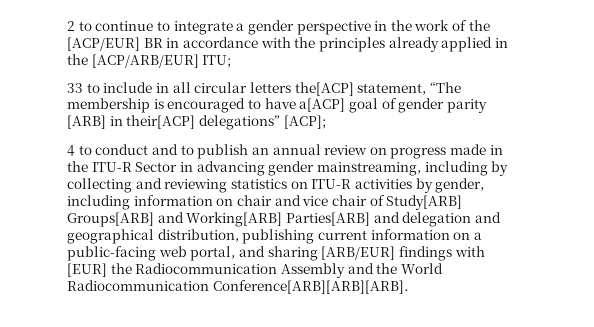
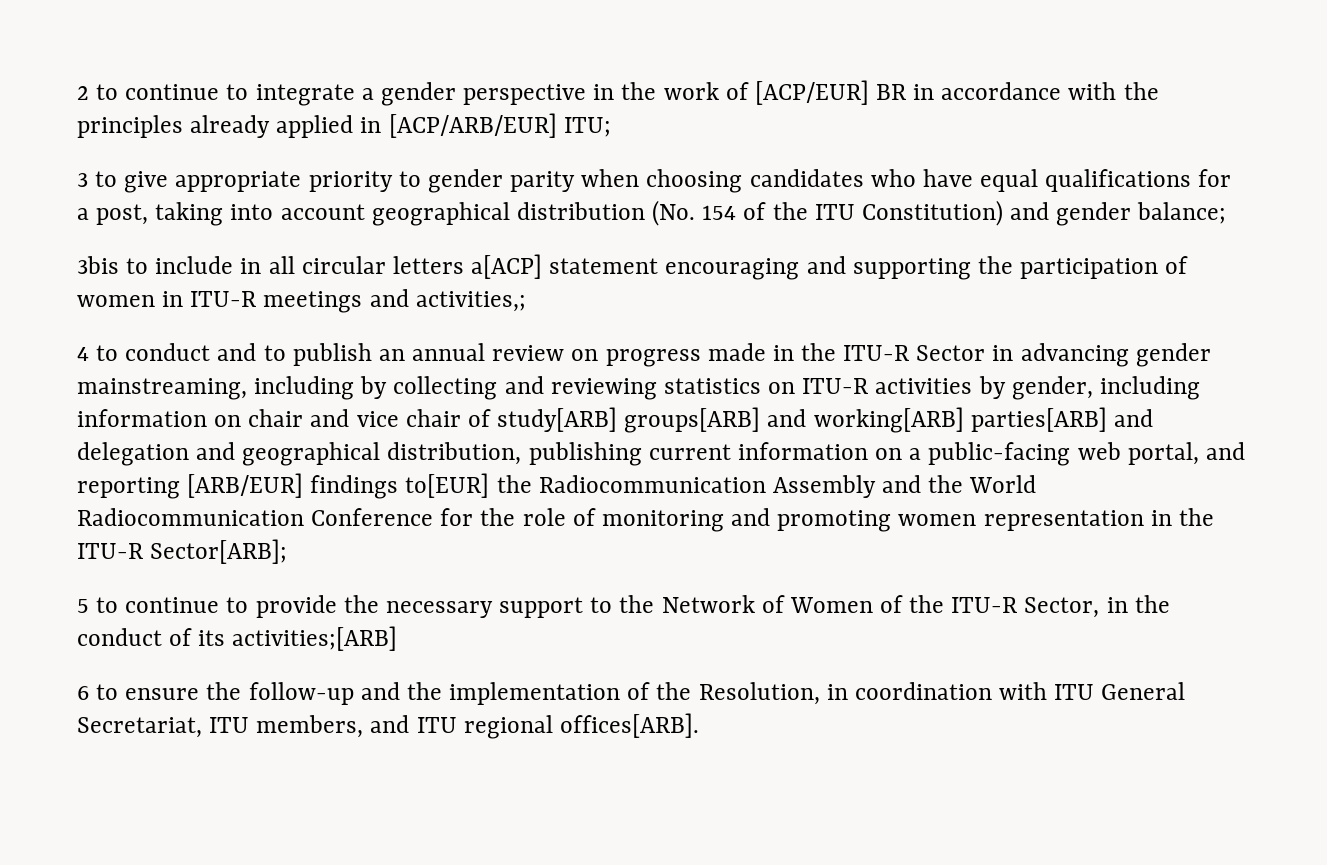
- 2 to continue to integrate a gender perspective in the work of the [ACP/EUR] BR in accordance with the principles already applied in the [ACP/ARB/EUR] ITU;
+ 2 to continue to integrate a gender perspective in the work of [ACP/EUR] BR in accordance with the principles already applied in [ACP/ARB/EUR] ITU;
- 33 to include in all circular letters the[ACP] statement, “The membership is encouraged to have a[ACP] goal of gender parity [ARB] in their[ACP] delegations” [ACP];
+ 3 to give appropriate priority to gender parity when choosing candidates who have equal qualifications for a post, taking into account geographical distribution (No. 154 of the ITU Constitution) and gender balance;
+ 3bis to include in all circular letters a[ACP] statement encouraging and supporting the participation of women in ITU-R meetings and activities,;
- 4 to conduct and to publish an annual review on progress made in the ITU-R Sector in advancing gender mainstreaming, including by collecting and reviewing statistics on ITU-R activities by gender, including information on chair and vice chair of Study[ARB] Groups[ARB] and Working[ARB] Parties[ARB] and delegation and geographical distribution, publishing current information on a public-facing web portal, and sharing [ARB/EUR] findings with [EUR] the Radiocommunication Assembly and the World Radiocommunication Conference[ARB][ARB][ARB].
+ 4 to conduct and to publish an annual review on progress made in the ITU-R Sector in advancing gender mainstreaming, including by collecting and reviewing statistics on ITU-R activities by gender, including information on chair and vice chair of study[ARB] groups[ARB] and working[ARB] parties[ARB] and delegation and geographical distribution, publishing current information on a public-facing web portal, and reporting [ARB/EUR] findings to[EUR] the Radiocommunication Assembly and the World Radiocommunication Conference for the role of monitoring and promoting women representation in the ITU-R Sector[ARB];
+ 5 to continue to provide the necessary support to the Network of Women of the ITU-R Sector, in the conduct of its activities;[ARB]
+ 6 to ensure the follow-up and the implementation of the Resolution, in coordination with ITU General Secretariat, ITU members, and ITU regional offices[ARB].

